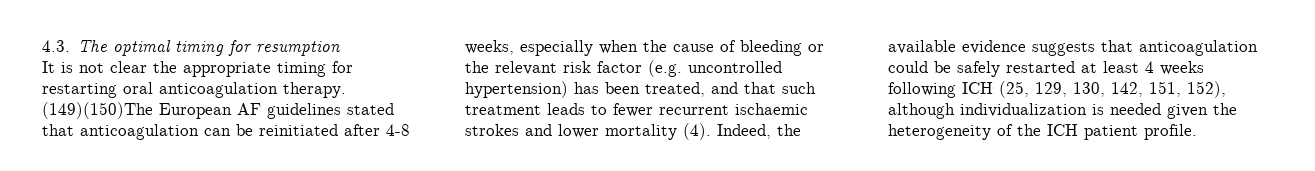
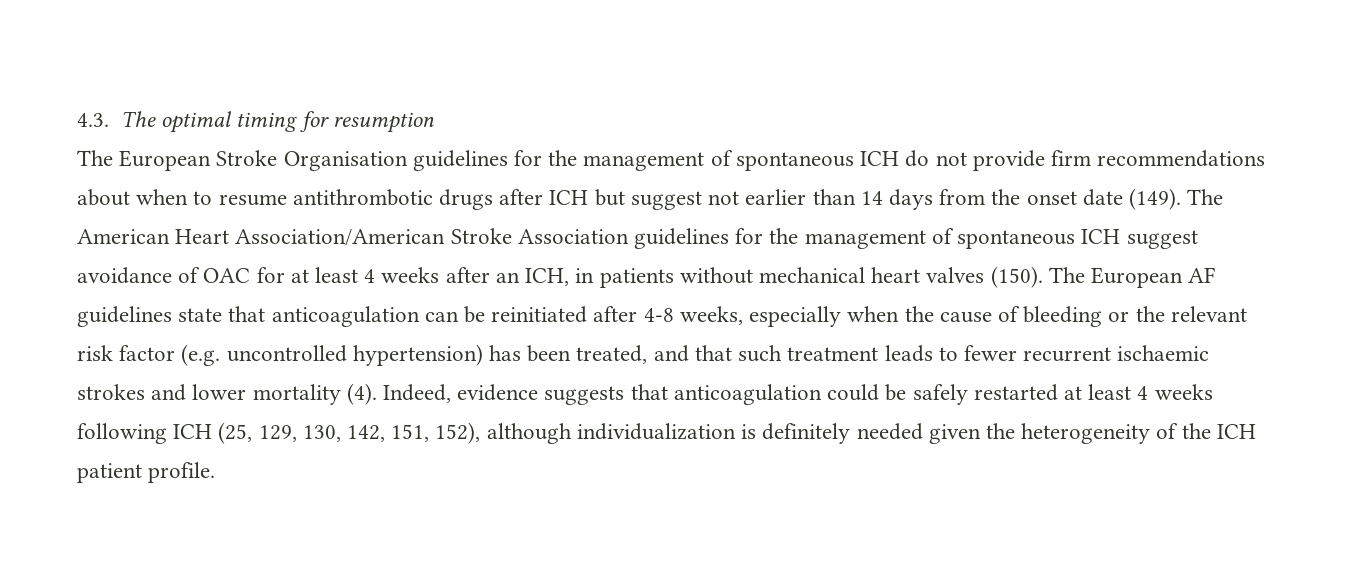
- It is not clear the appropriate timing for restarting oral anticoagulation therapy. (149)(150)The European AF guidelines stated that anticoagulation can be reinitiated after 4-8 weeks, especially when the cause of bleeding or the relevant risk factor (e.g. uncontrolled hypertension) has been treated, and that such treatment leads to fewer recurrent ischaemic strokes and lower mortality (4).
+ The European Stroke Organisation guidelines for the management of spontaneous ICH do not provide firm recommendations about when to resume antithrombotic drugs after ICH but suggest not earlier than 14 days from the onset date (149). The American Heart Association/American Stroke Association guidelines for the management of spontaneous ICH suggest avoidance of OAC for at least 4 weeks after an ICH, in patients without mechanical heart valves (150). The European AF guidelines state that anticoagulation can be reinitiated after 4-8 weeks, especially when the cause of bleeding or the relevant risk factor (e.g. uncontrolled hypertension) has been treated, and that such treatment leads to fewer recurrent ischaemic strokes and lower mortality (4).
- Indeed, the available evidence suggests that anticoagulation could be safely restarted at least 4 weeks following ICH (25, 129, 130, 142, 151, 152), although individualization is needed given the heterogeneity of the ICH patient profile.
+ Indeed, evidence suggests that anticoagulation could be safely restarted at least 4 weeks following ICH (25, 129, 130, 142, 151, 152), although individualization is definitely needed given the heterogeneity of the ICH patient profile.

